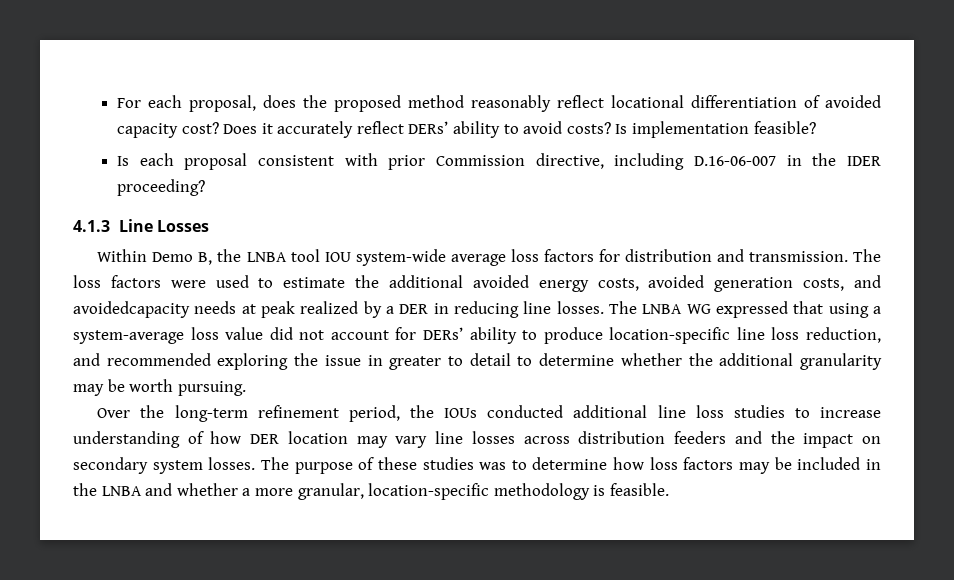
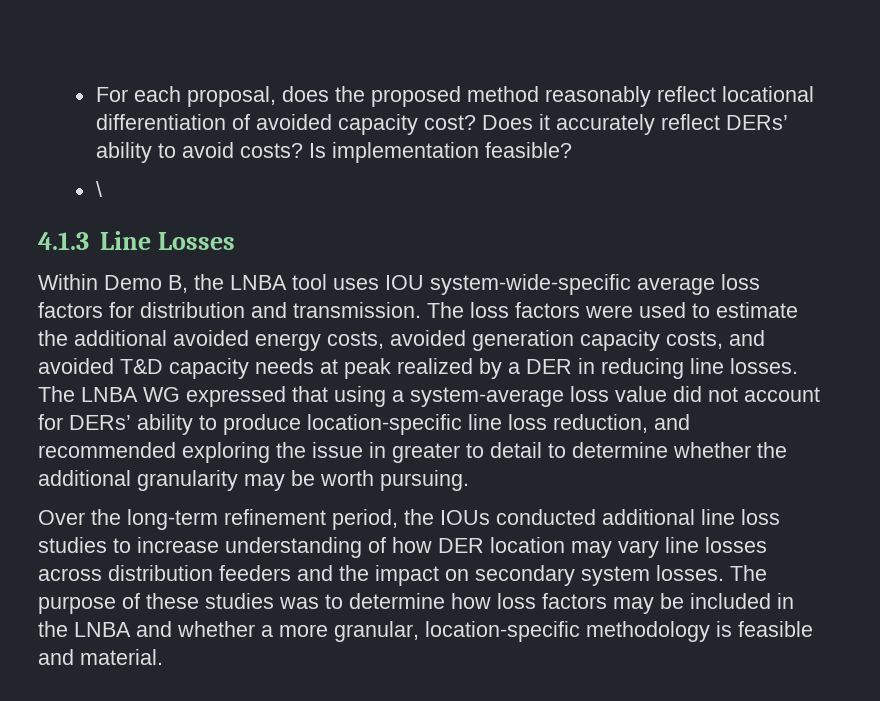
- Is each proposal consistent with prior Commission directive, including D.16-06-007 in the IDER proceeding?
+ \
- Within Demo B, the LNBA tool IOU system-wide average loss factors for distribution and transmission.
+ Within Demo B, the LNBA tool uses IOU system-wide-specific average loss factors for distribution and transmission.
- The loss factors were used to estimate the additional avoided energy costs, avoided generation costs, and avoidedcapacity needs at peak realized by a DER in reducing line losses.
+ The loss factors were used to estimate the additional avoided energy costs, avoided generation capacity costs, and avoided T&D capacity needs at peak realized by a DER in reducing line losses.
- The purpose of these studies was to determine how loss factors may be included in the LNBA and whether a more granular, location-specific methodology is feasible.
+ The purpose of these studies was to determine how loss factors may be included in the LNBA and whether a more granular, location-specific methodology is feasible and material.

